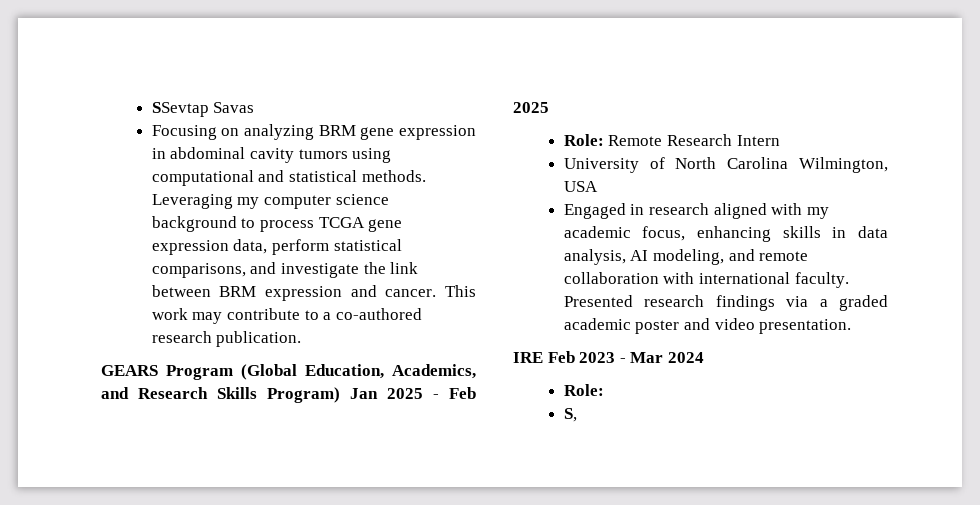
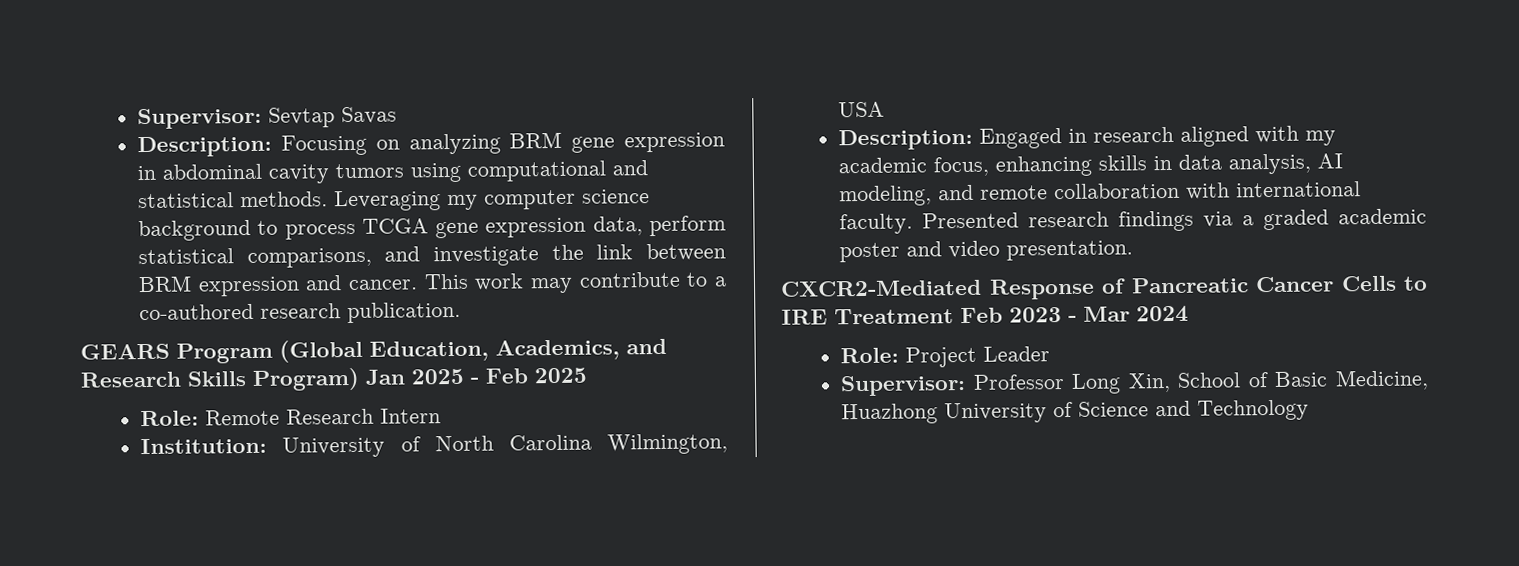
- SSevtap Savas
+ Supervisor: Sevtap Savas
- Focusing on analyzing BRM gene expression in abdominal cavity tumors using computational and statistical methods.
+ Description: Focusing on analyzing BRM gene expression in abdominal cavity tumors using computational and statistical methods.
- University of North Carolina Wilmington, USA
+ Institution: University of North Carolina Wilmington, USA
- Engaged in research aligned with my academic focus, enhancing skills in data analysis, AI modeling, and remote collaboration with international faculty.
+ Description: Engaged in research aligned with my academic focus, enhancing skills in data analysis, AI modeling, and remote collaboration with international faculty.
- IRE Feb 2023 - Mar 2024
- Role:
- S,
+ CXCR2-Mediated Response of Pancreatic Cancer Cells to IRE Treatment Feb 2023 - Mar 2024
+ Role: Project Leader
+ Supervisor: Professor Long Xin, School of Basic Medicine, Huazhong University of Science and Technology

